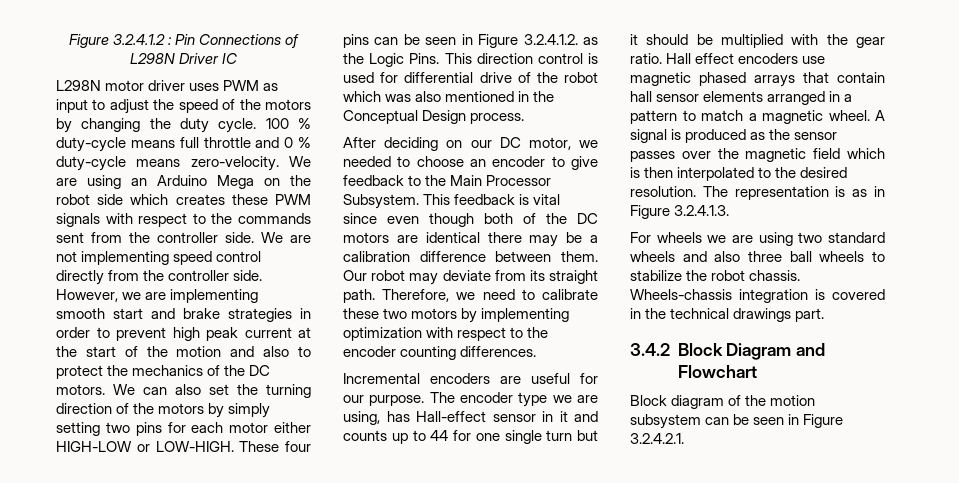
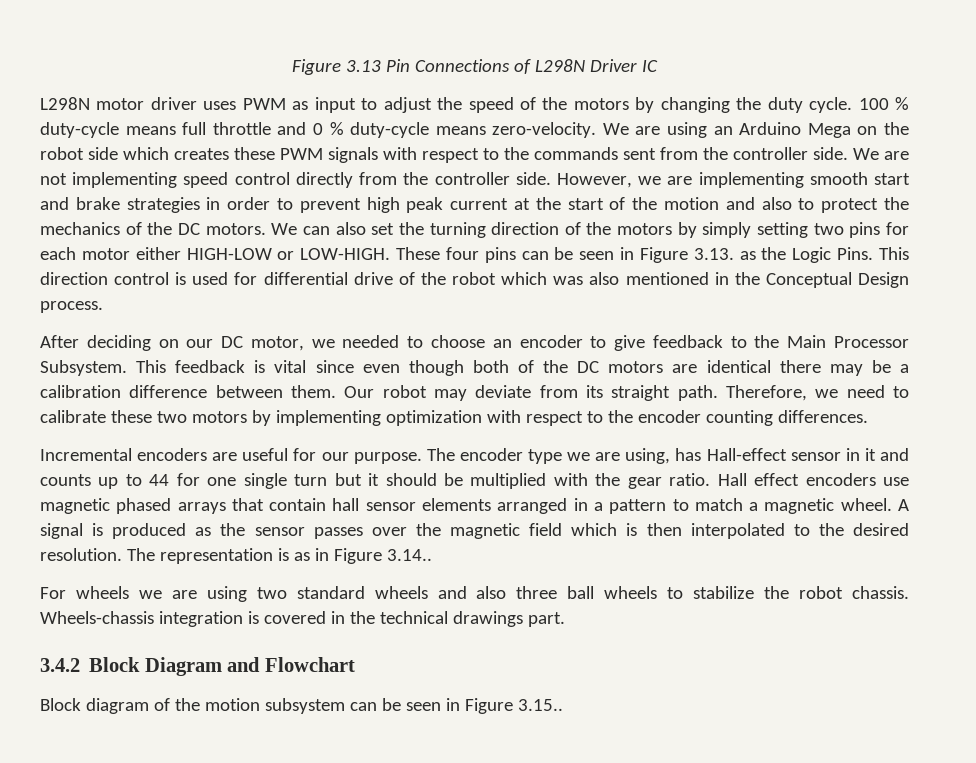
- Figure 3.2.4.1.2 : Pin Connections of L298N Driver IC
+ Figure 3.13 Pin Connections of L298N Driver IC
- These four pins can be seen in Figure 3.2.4.1.2. as the Logic Pins.
+ These four pins can be seen in Figure 3.13. as the Logic Pins.
- The representation is as in Figure 3.2.4.1.3.
+ The representation is as in Figure 3.14..
- Block diagram of the motion subsystem can be seen in Figure 3.2.4.2.1.
+ Block diagram of the motion subsystem can be seen in Figure 3.15..

